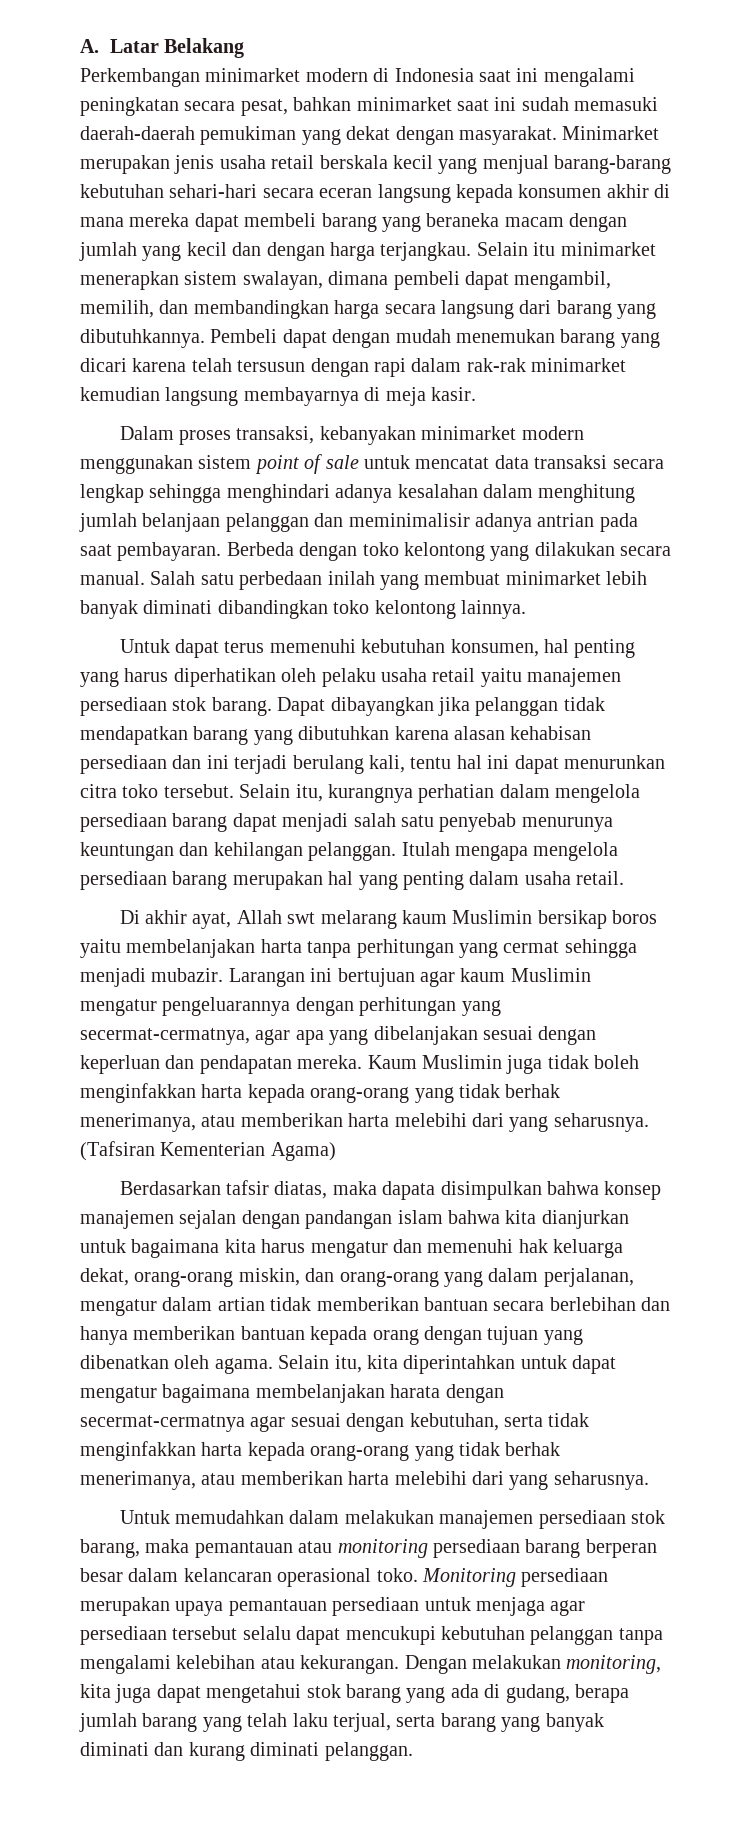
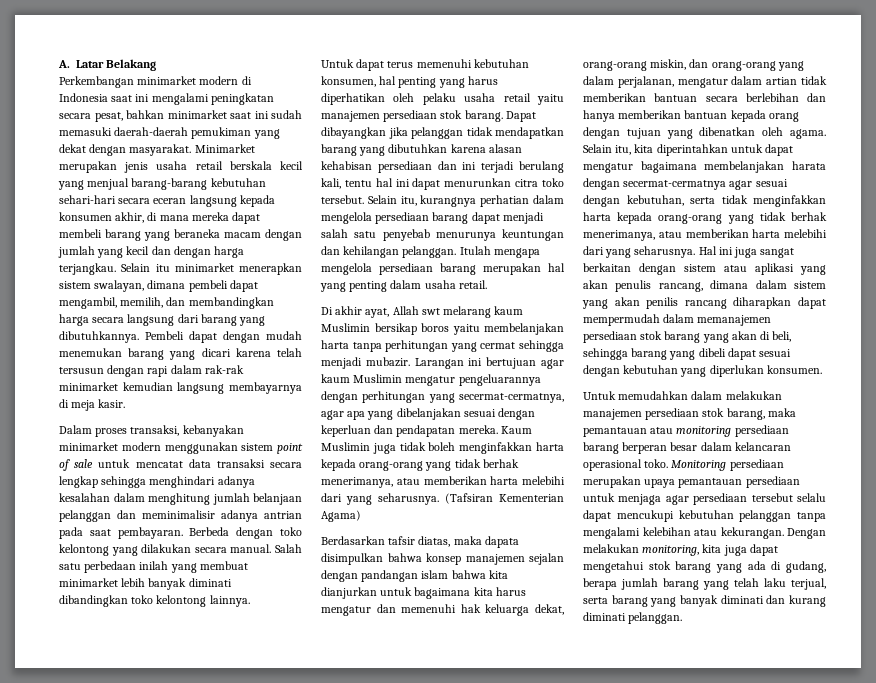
- Minimarket merupakan jenis usaha retail berskala kecil yang menjual barang-barang kebutuhan sehari-hari secara eceran langsung kepada konsumen akhir di mana mereka dapat membeli barang yang beraneka macam dengan jumlah yang kecil dan dengan harga terjangkau.
+ Minimarket merupakan jenis usaha retail berskala kecil yang menjual barang-barang kebutuhan sehari-hari secara eceran langsung kepada konsumen akhir, di mana mereka dapat membeli barang yang beraneka macam dengan jumlah yang kecil dan dengan harga terjangkau.
+ Hal ini juga sangat berkaitan dengan sistem atau aplikasi yang akan penulis rancang, dimana dalam sistem yang akan penilis rancang diharapkan dapat mempermudah dalam memanajemen persediaan stok barang yang akan di beli, sehingga barang yang dibeli dapat sesuai dengan kebutuhan yang diperlukan konsumen.

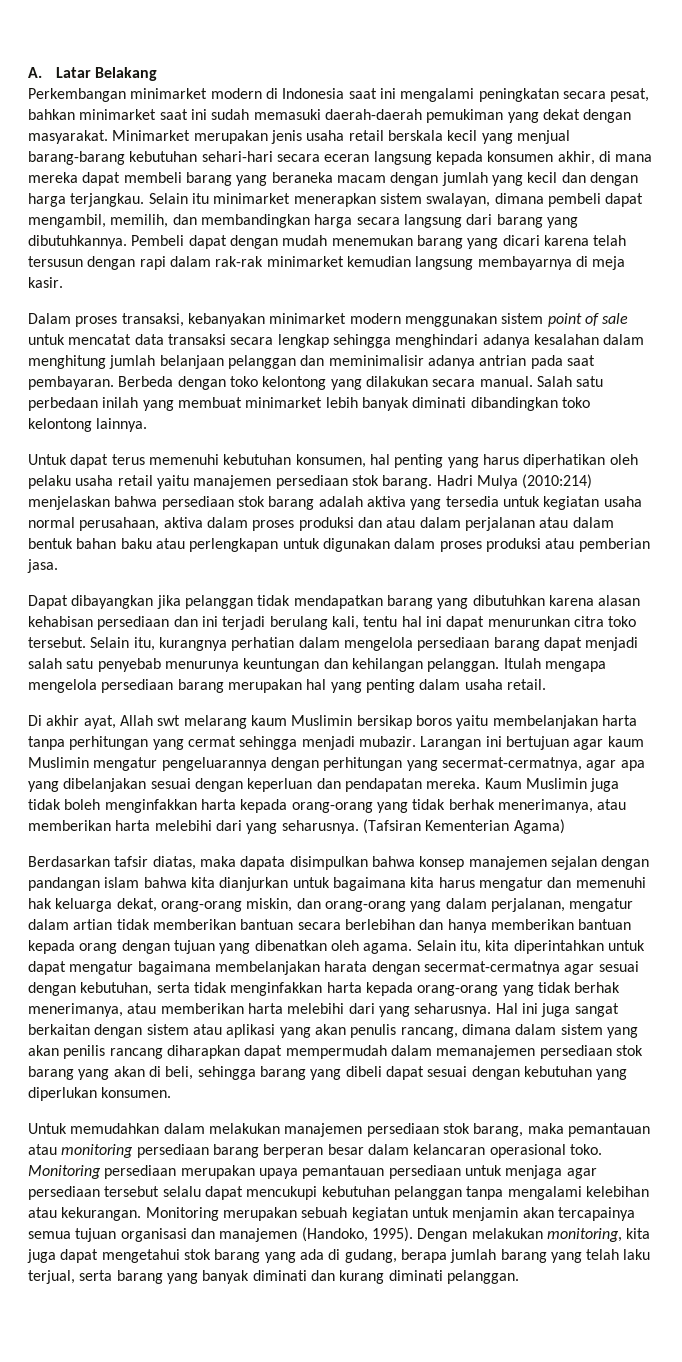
- Untuk dapat terus memenuhi kebutuhan konsumen, hal penting yang harus diperhatikan oleh pelaku usaha retail yaitu manajemen persediaan stok barang. Dapat dibayangkan jika pelanggan tidak mendapatkan barang yang dibutuhkan karena alasan kehabisan persediaan dan ini terjadi berulang kali, tentu hal ini dapat menurunkan citra toko tersebut.
+ Untuk dapat terus memenuhi kebutuhan konsumen, hal penting yang harus diperhatikan oleh pelaku usaha retail yaitu manajemen persediaan stok barang. Hadri Mulya (2010:214) menjelaskan bahwa persediaan stok barang adalah aktiva yang tersedia untuk kegiatan usaha normal perusahaan, aktiva dalam proses produksi dan atau dalam perjalanan atau dalam bentuk bahan baku atau perlengkapan untuk digunakan dalam proses produksi atau pemberian jasa.
+ Dapat dibayangkan jika pelanggan tidak mendapatkan barang yang dibutuhkan karena alasan kehabisan persediaan dan ini terjadi berulang kali, tentu hal ini dapat menurunkan citra toko tersebut.
+ Monitoring merupakan sebuah kegiatan untuk menjamin akan tercapainya semua tujuan organisasi dan manajemen (Handoko, 1995).

